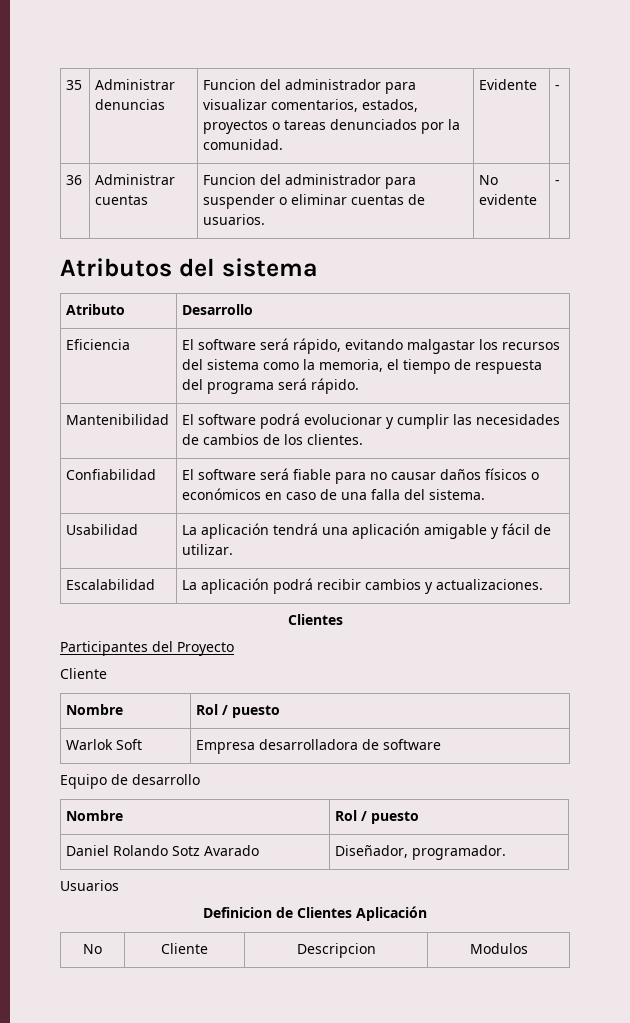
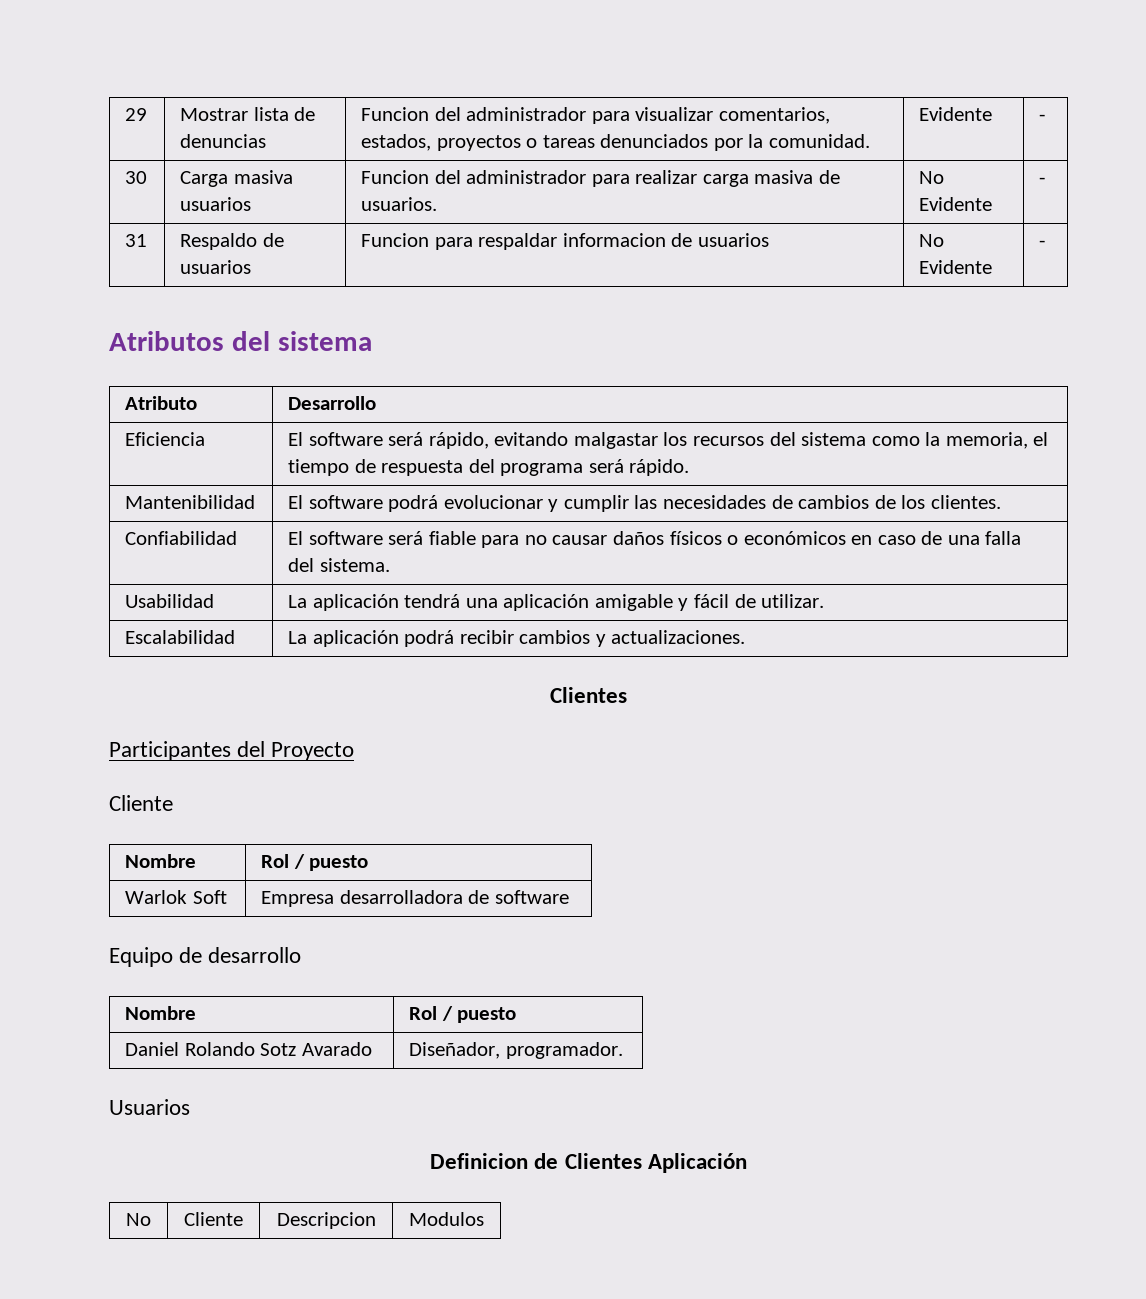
- 35 | Administrar denuncias | Funcion del administrador para visualizar comentarios, estados, proyectos o tareas denunciados por la comunidad. | Evidente | -
+ 29 | Mostrar lista de denuncias | Funcion del administrador para visualizar comentarios, estados, proyectos o tareas denunciados por la comunidad. | Evidente | -
- 36 | Administrar cuentas | Funcion del administrador para suspender o eliminar cuentas de usuarios. | No evidente | -
+ 30 | Carga masiva usuarios | Funcion del administrador para realizar carga masiva de usuarios. | No Evidente | -
+ 31 | Respaldo de usuarios | Funcion para respaldar informacion de usuarios | No Evidente | -

